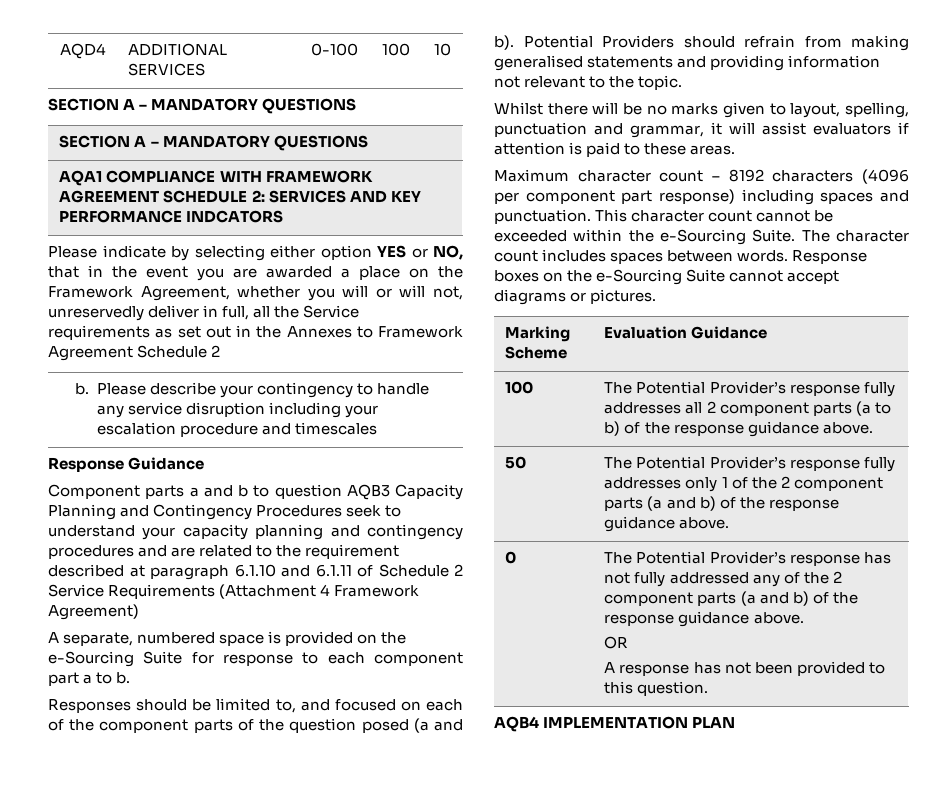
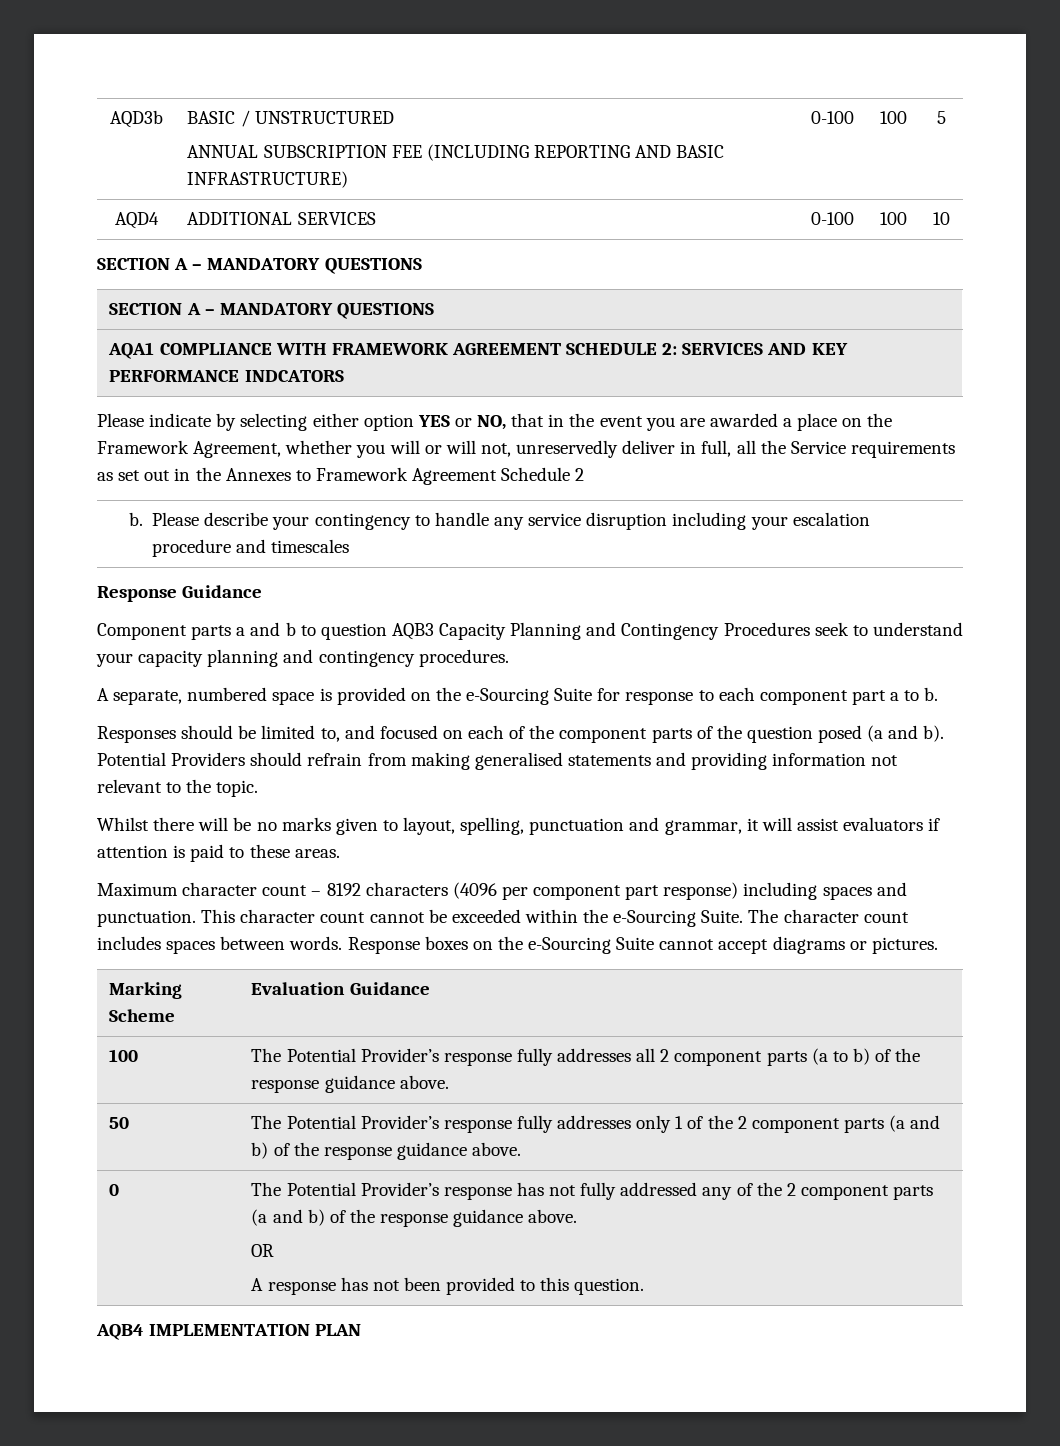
+ AQD3b | BASIC / UNSTRUCTURED
+ ANNUAL SUBSCRIPTION FEE (INCLUDING REPORTING AND BASIC INFRASTRUCTURE) | 0-100 | 100 | 5
- Component parts a and b to question AQB3 Capacity Planning and Contingency Procedures seek to understand your capacity planning and contingency procedures and are related to the requirement described at paragraph 6.1.10 and 6.1.11 of Schedule 2 Service Requirements (Attachment 4 Framework Agreement)
+ Component parts a and b to question AQB3 Capacity Planning and Contingency Procedures seek to understand your capacity planning and contingency procedures.

